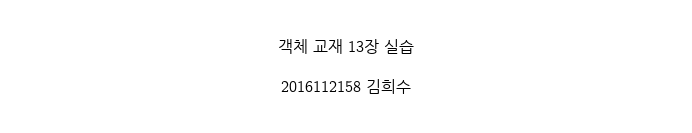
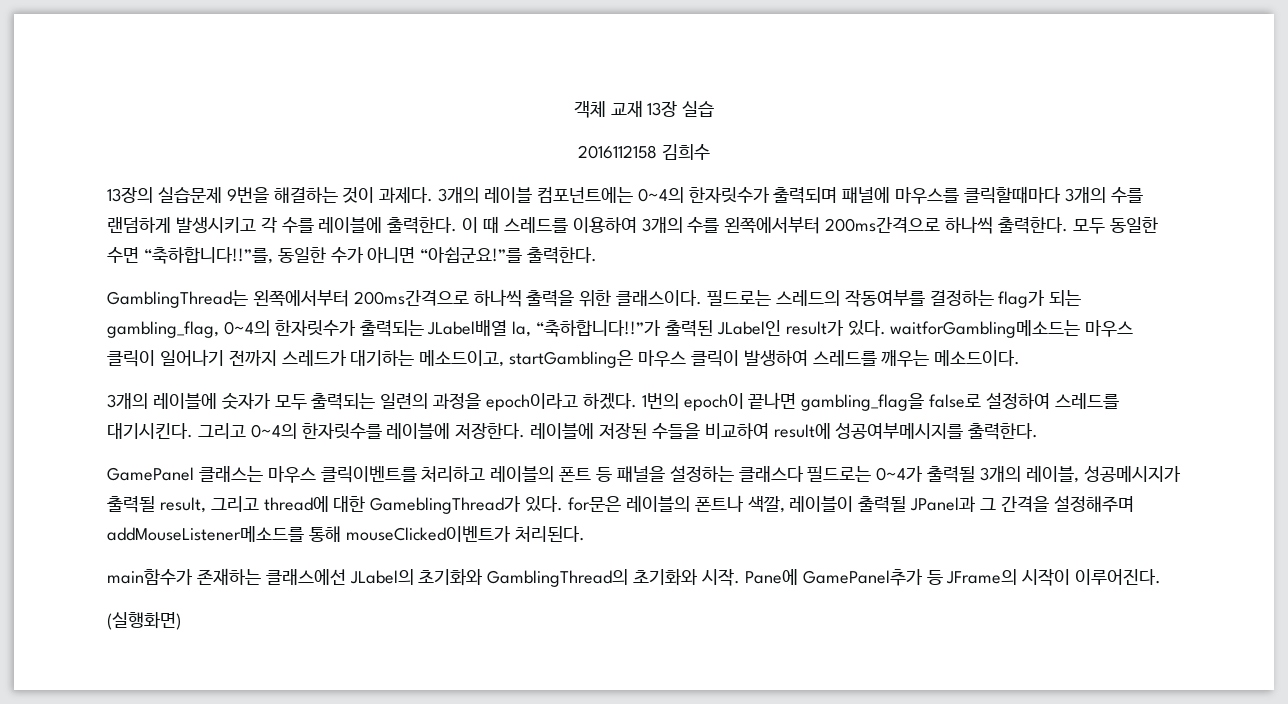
+ 13장의 실습문제 9번을 해결하는 것이 과제다. 3개의 레이블 컴포넌트에는 0~4의 한자릿수가 출력되며 패널에 마우스를 클릭할때마다 3개의 수를 랜덤하게 발생시키고 각 수를 레이블에 출력한다. 이 때 스레드를 이용하여 3개의 수를 왼쪽에서부터 200ms간격으로 하나씩 출력한다. 모두 동일한 수면 “축하합니다!!”를, 동일한 수가 아니면 “아쉽군요!”를 출력한다.
+ GamblingThread는 왼쪽에서부터 200ms간격으로 하나씩 출력을 위한 클래스이다. 필드로는 스레드의 작동여부를 결정하는 flag가 되는 gambling_flag, 0~4의 한자릿수가 출력되는 JLabel배열 la, “축하합니다!!”가 출력된 JLabel인 result가 있다. waitforGambling메소드는 마우스 클릭이 일어나기 전까지 스레드가 대기하는 메소드이고, startGambling은 마우스 클릭이 발생하여 스레드를 깨우는 메소드이다.
+ 3개의 레이블에 숫자가 모두 출력되는 일련의 과정을 epoch이라고 하겠다. 1번의 epoch이 끝나면 gambling_flag을 false로 설정하여 스레드를 대기시킨다. 그리고 0~4의 한자릿수를 레이블에 저장한다. 레이블에 저장된 수들을 비교하여 result에 성공여부메시지를 출력한다.
+ GamePanel 클래스는 마우스 클릭이벤트를 처리하고 레이블의 폰트 등 패널을 설정하는 클래스다 필드로는 0~4가 출력될 3개의 레이블, 성공메시지가 출력될 result, 그리고 thread에 대한 GameblingThread가 있다. for문은 레이블의 폰트나 색깔, 레이블이 출력될 JPanel과 그 간격을 설정해주며 addMouseListener메소드를 통해 mouseClicked이벤트가 처리된다.
+ main함수가 존재하는 클래스에선 JLabel의 초기화와 GamblingThread의 초기화와 시작. Pane에 GamePanel추가 등 JFrame의 시작이 이루어진다.
+ (실행화면)

